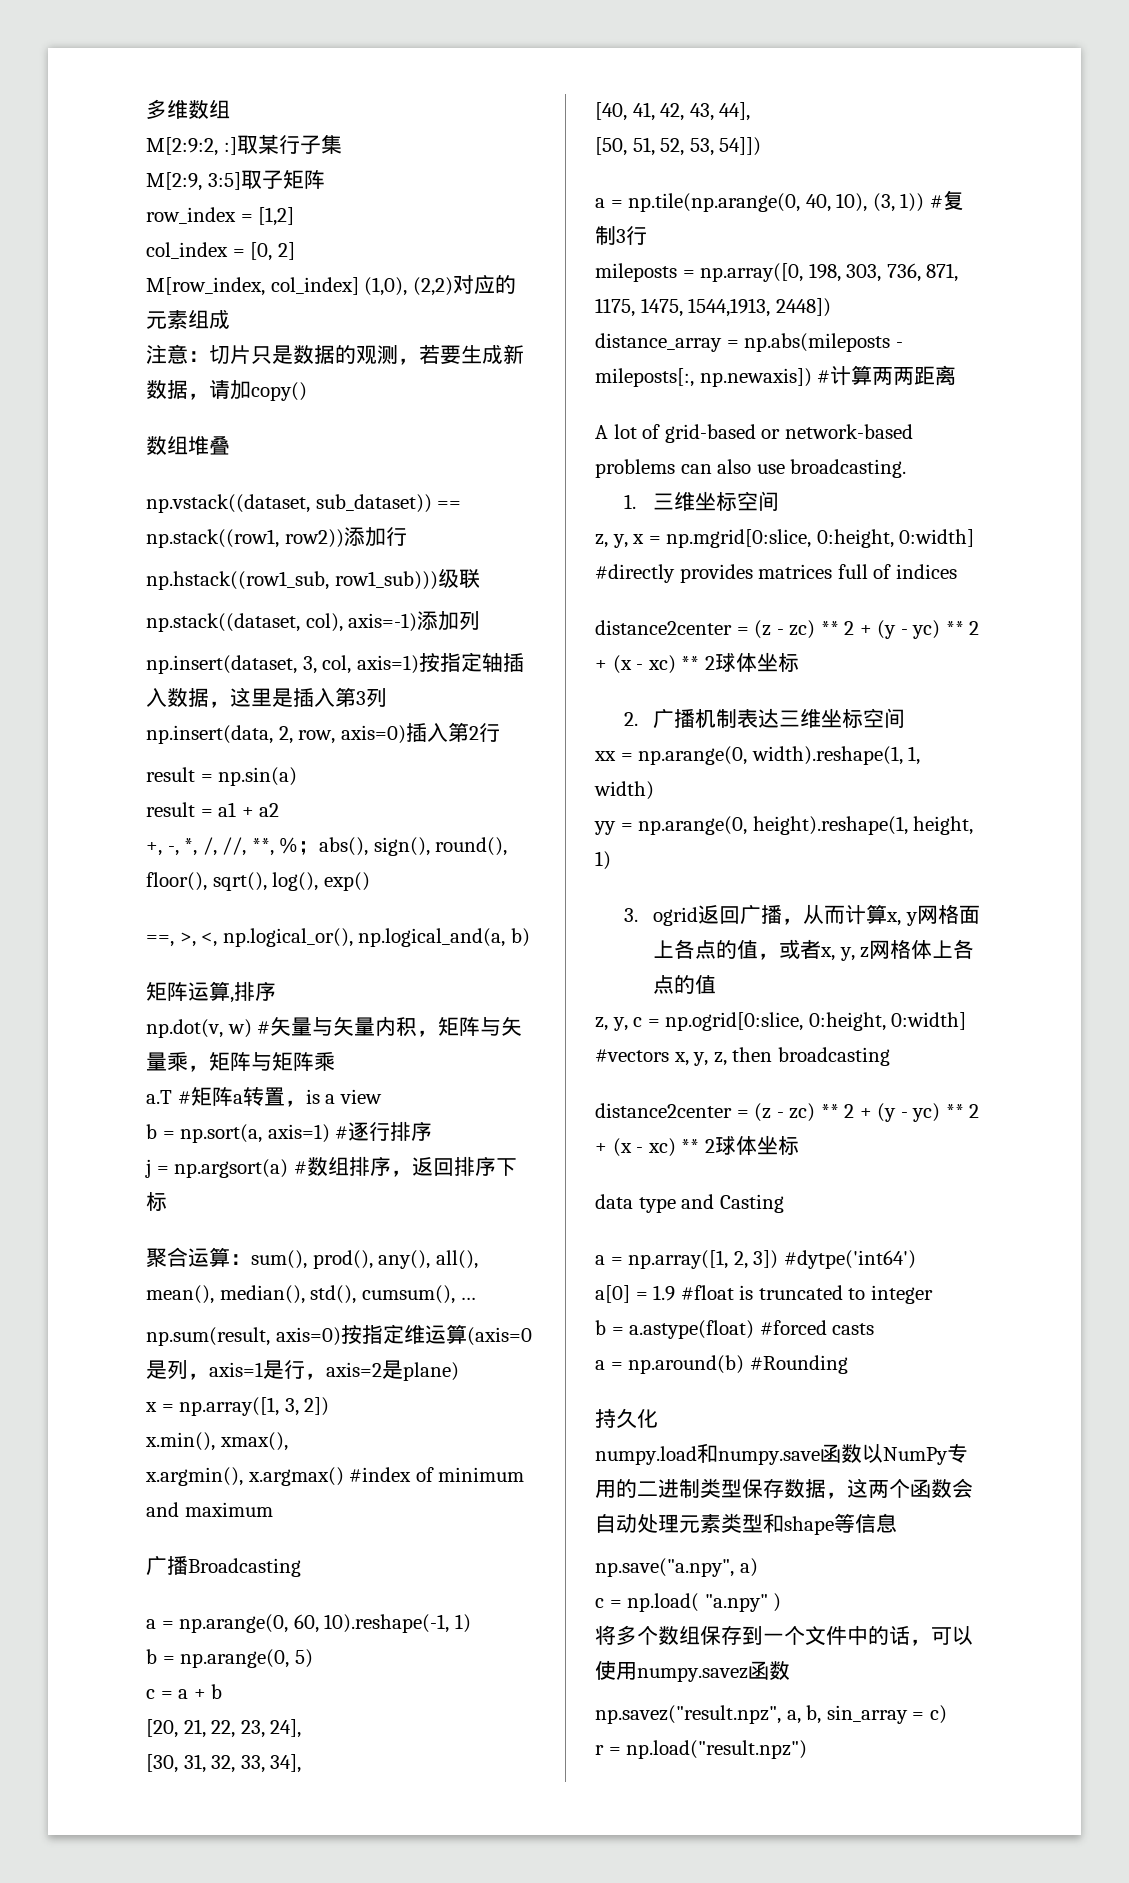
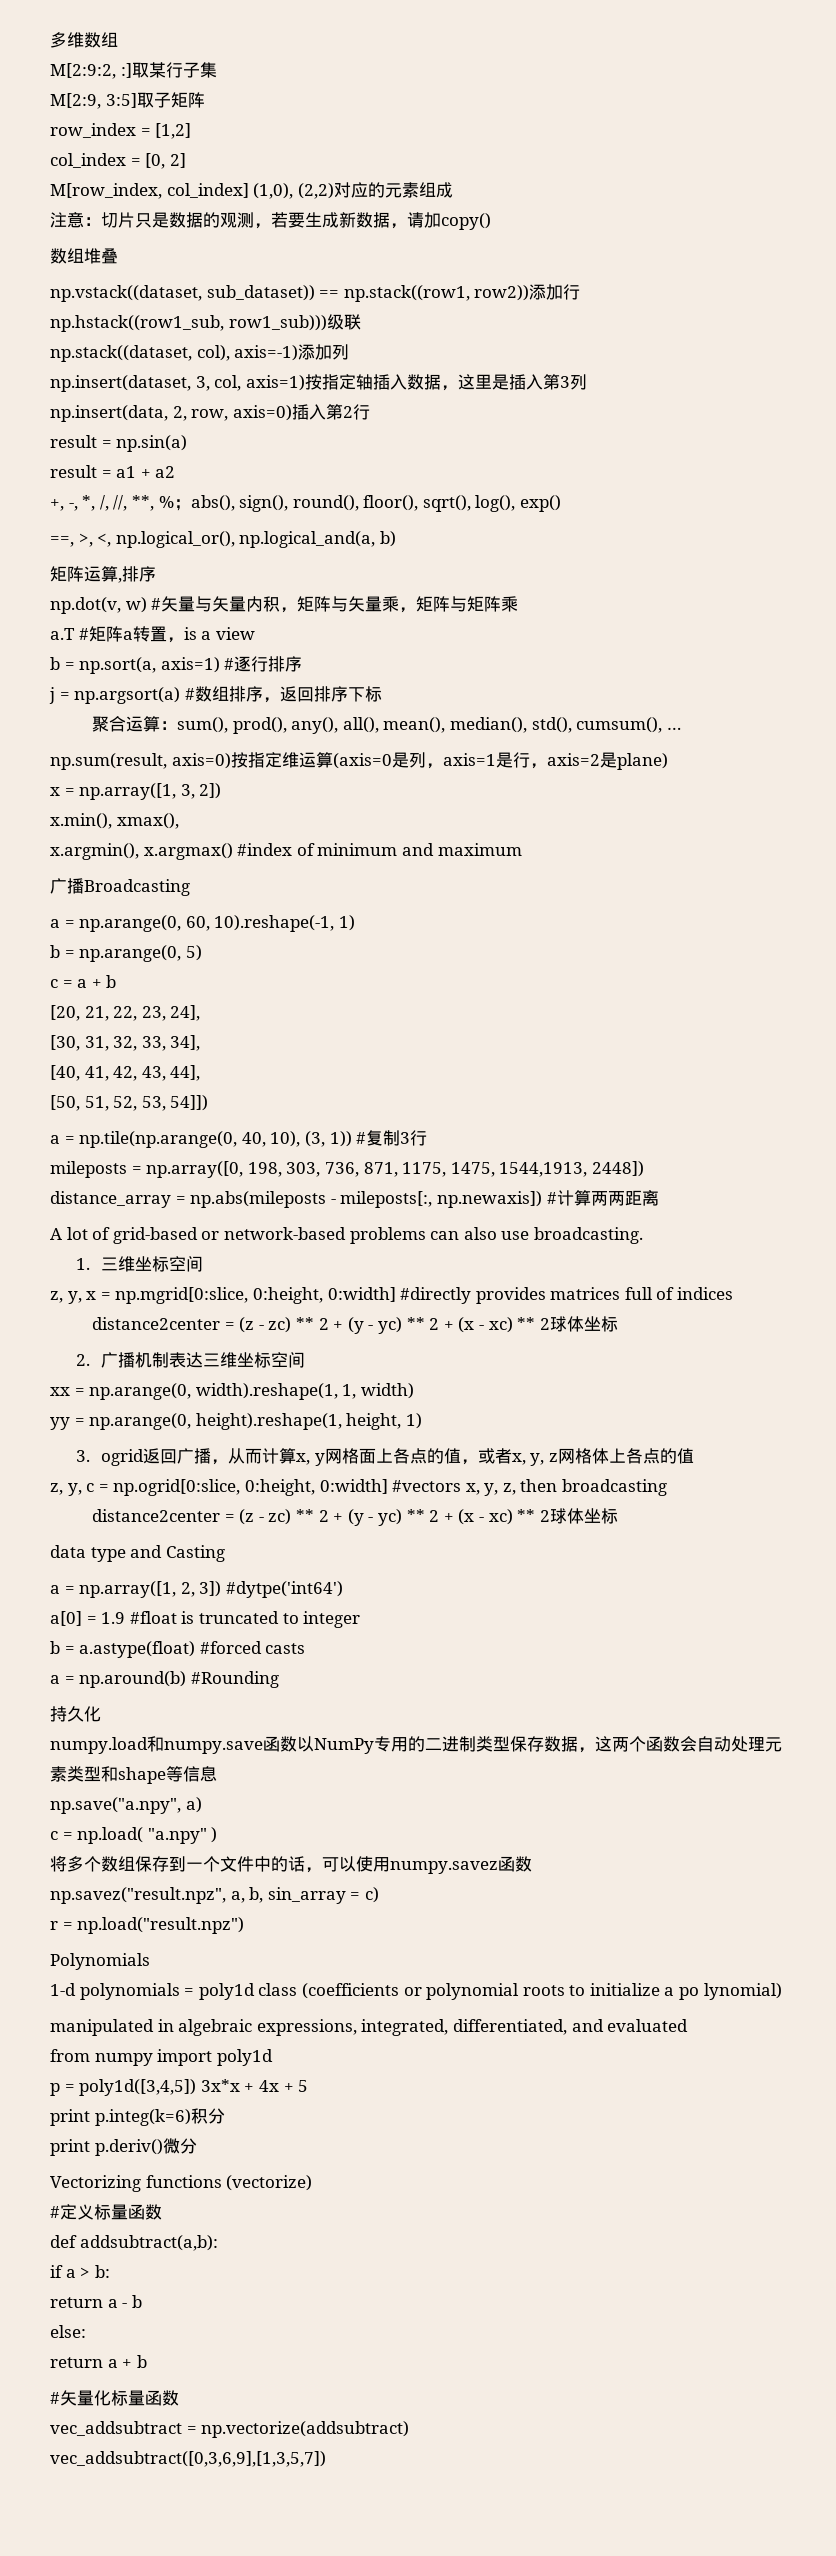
+ Polynomials
+ 1-d polynomials = poly1d class (coefficients or polynomial roots to initialize a po lynomial)
+ manipulated in algebraic expressions, integrated, differentiated, and evaluated
+ from numpy import poly1d
+ p = poly1d([3,4,5]) 3x*x + 4x + 5
+ print p.integ(k=6)积分
+ print p.deriv()微分
+ Vectorizing functions (vectorize)
+ #定义标量函数
+ def addsubtract(a,b):
+ if a > b:
+ return a - b
+ else:
+ return a + b
+ #矢量化标量函数
+ vec_addsubtract = np.vectorize(addsubtract)
+ vec_addsubtract([0,3,6,9],[1,3,5,7])

